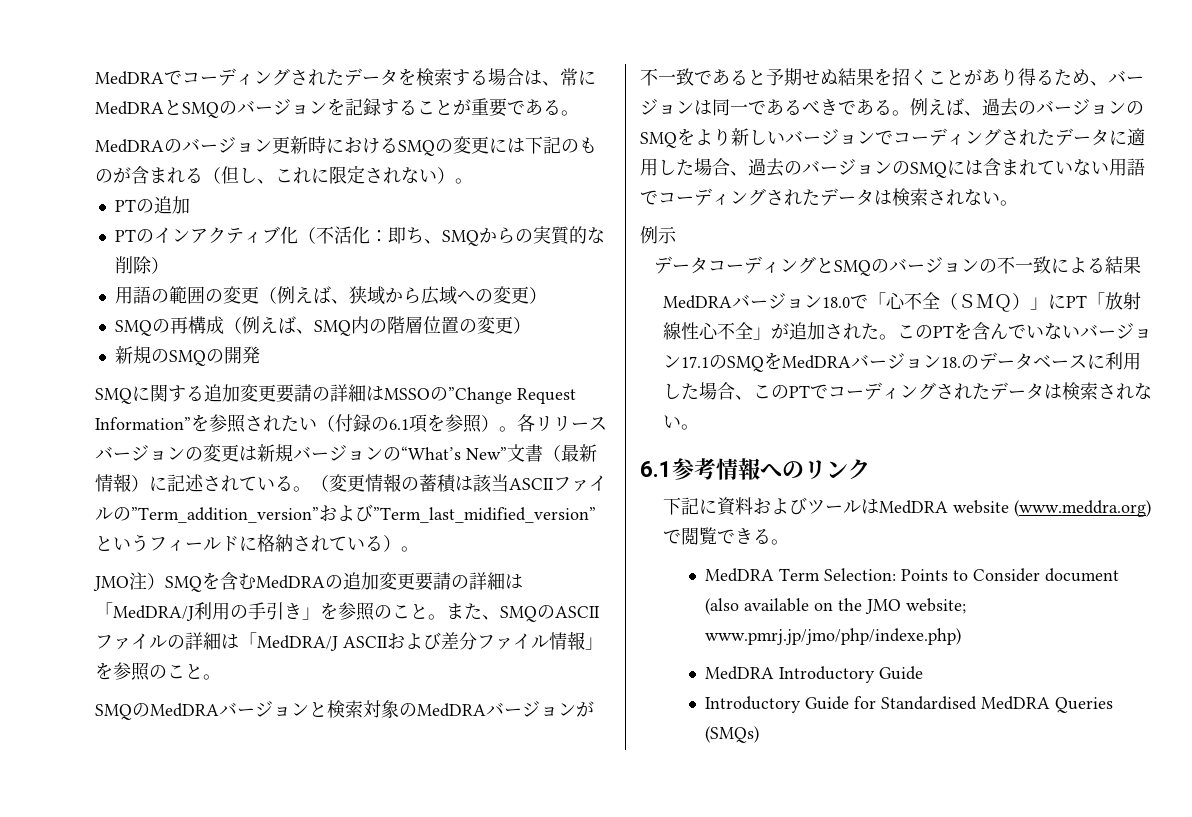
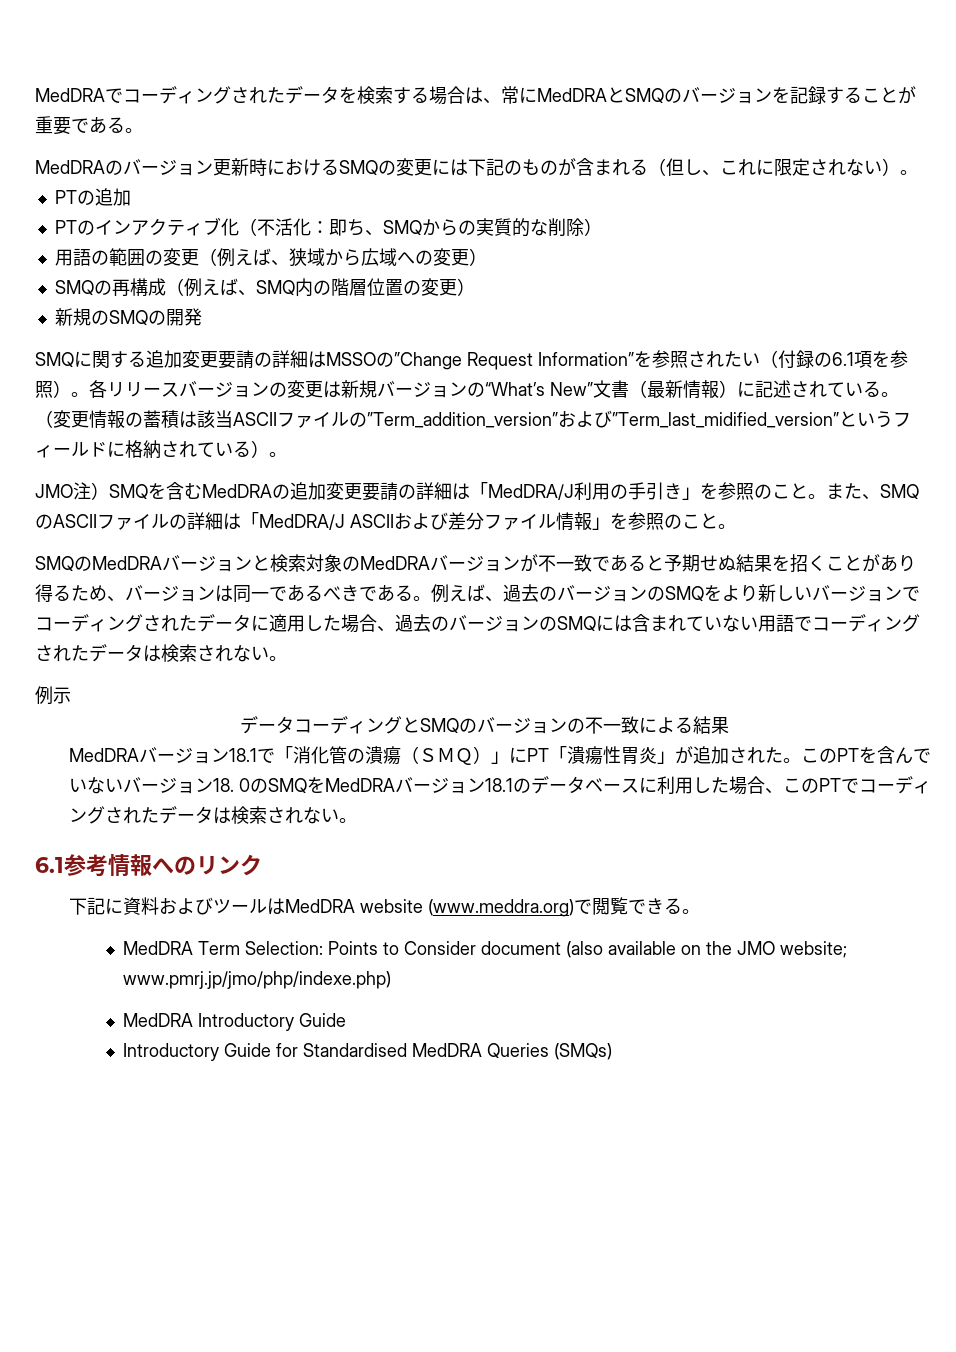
- MedDRAバージョン18.0で「心不全（ＳＭＱ）」にPT「放射線性心不全」が追加された。
+ MedDRAバージョン18.1で「消化管の潰瘍（ＳＭＱ）」にPT「潰瘍性胃炎」が追加された。
- このPTを含んでいないバージョン17.1のSMQをMedDRAバージョン18.のデータベースに利用した場合、このPTでコーディングされたデータは検索されない。
+ このPTを含んでいないバージョン18. 0のSMQをMedDRAバージョン18.1のデータベースに利用した場合、このPTでコーディングされたデータは検索されない。

